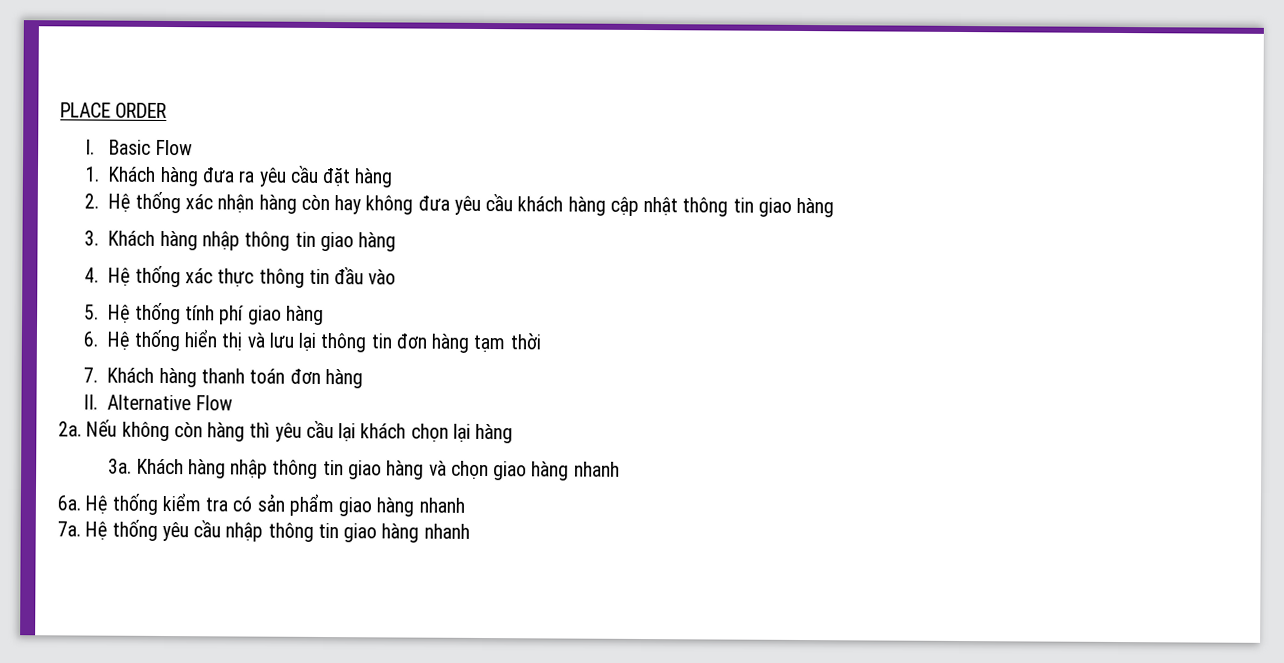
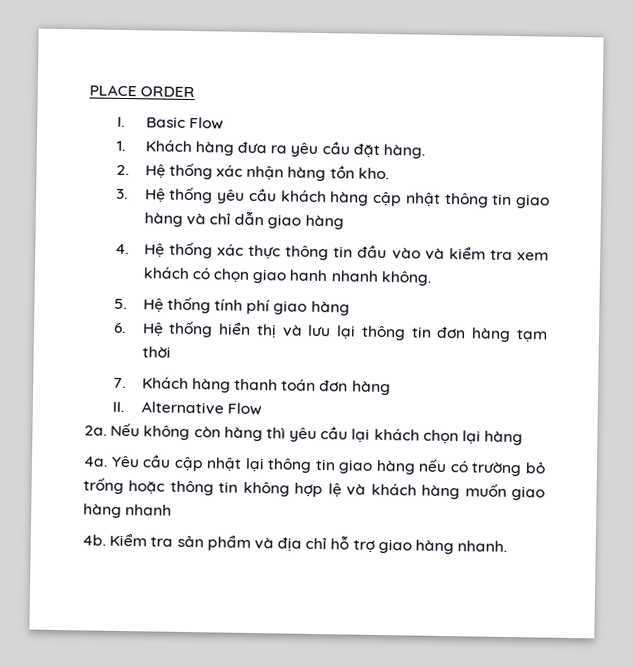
- 1. Khách hàng đưa ra yêu cầu đặt hàng
+ 1. Khách hàng đưa ra yêu cầu đặt hàng.
- 2. Hệ thống xác nhận hàng còn hay không đưa yêu cầu khách hàng cập nhật thông tin giao hàng
- 3. Khách hàng nhập thông tin giao hàng
+ 2. Hệ thống xác nhận hàng tồn kho.
+ 3. Hệ thống yêu cầu khách hàng cập nhật thông tin giao hàng và chỉ dẫn giao hàng
- 4. Hệ thống xác thực thông tin đầu vào
+ 4. Hệ thống xác thực thông tin đầu vào và kiểm tra xem khách có chọn giao hanh nhanh không.
- 3a. Khách hàng nhập thông tin giao hàng và chọn giao hàng nhanh
- 6a. Hệ thống kiểm tra có sản phẩm giao hàng nhanh
- 7a. Hệ thống yêu cầu nhập thông tin giao hàng nhanh
+ 4a. Yêu cầu cập nhật lại thông tin giao hàng nếu có trường bỏ trống hoặc thông tin không hợp lệ và khách hàng muốn giao hàng nhanh
+ 4b. Kiểm tra sản phẩm và địa chỉ hỗ trợ giao hàng nhanh.

